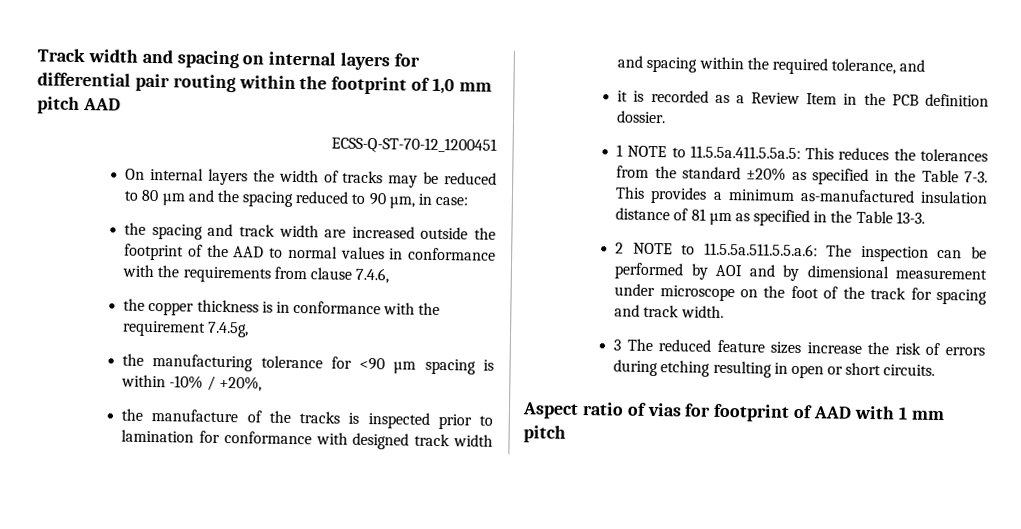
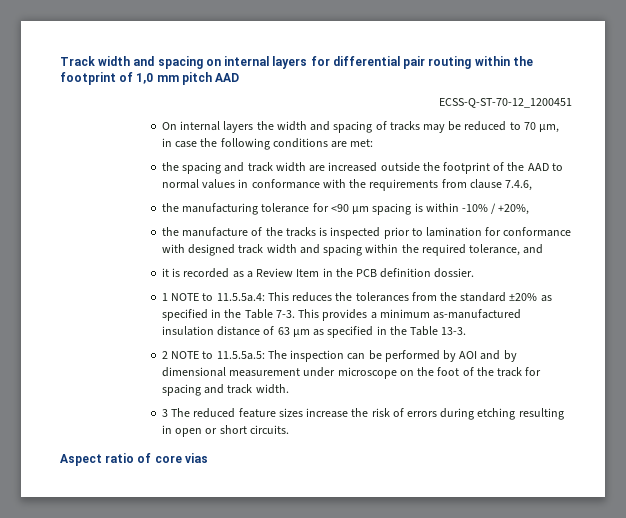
- On internal layers the width of tracks may be reduced to 80 µm and the spacing reduced to 90 µm, in case:
+ On internal layers the width and spacing of tracks may be reduced to 70 µm, in case the following conditions are met:
- the copper thickness is in conformance with the requirement 7.4.5g,
- 1 NOTE to 11.5.5a.411.5.5a.5: This reduces the tolerances from the standard ±20% as specified in the Table 7-3.
+ 1 NOTE to 11.5.5a.4: This reduces the tolerances from the standard ±20% as specified in the Table 7-3.
- This provides a minimum as-manufactured insulation distance of 81 µm as specified in the Table 13-3.
+ This provides a minimum as-manufactured insulation distance of 63 µm as specified in the Table 13-3.
- 2 NOTE to 11.5.5a.511.5.5.a.6: The inspection can be performed by AOI and by dimensional measurement under microscope on the foot of the track for spacing and track width.
+ 2 NOTE to 11.5.5a.5: The inspection can be performed by AOI and by dimensional measurement under microscope on the foot of the track for spacing and track width.
- Aspect ratio of vias for footprint of AAD with 1 mm pitch
+ Aspect ratio of core vias

